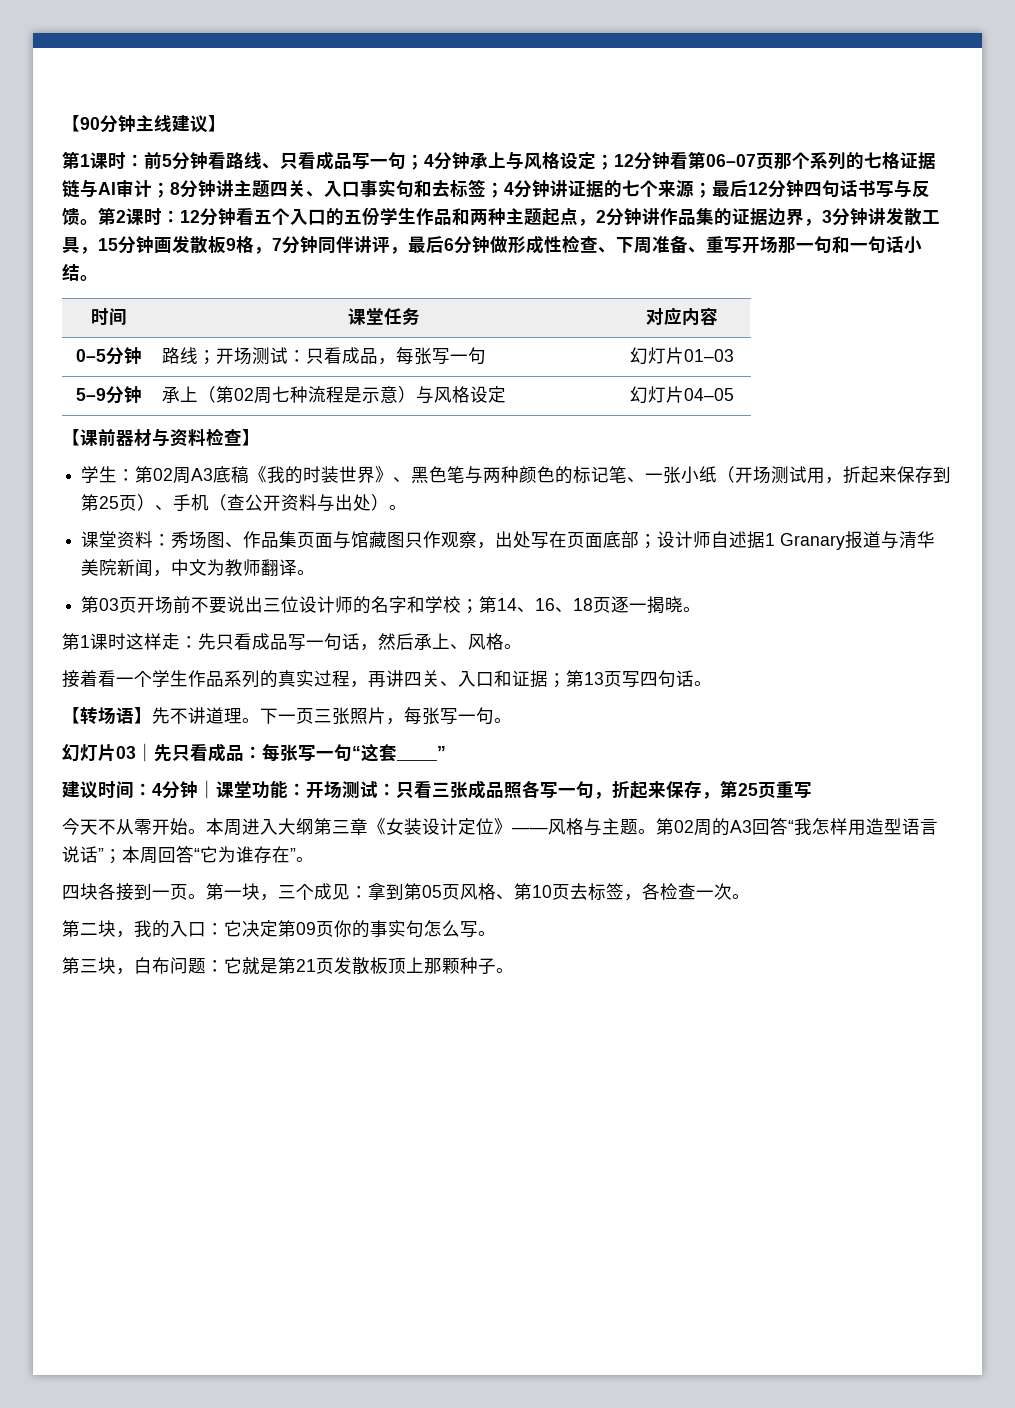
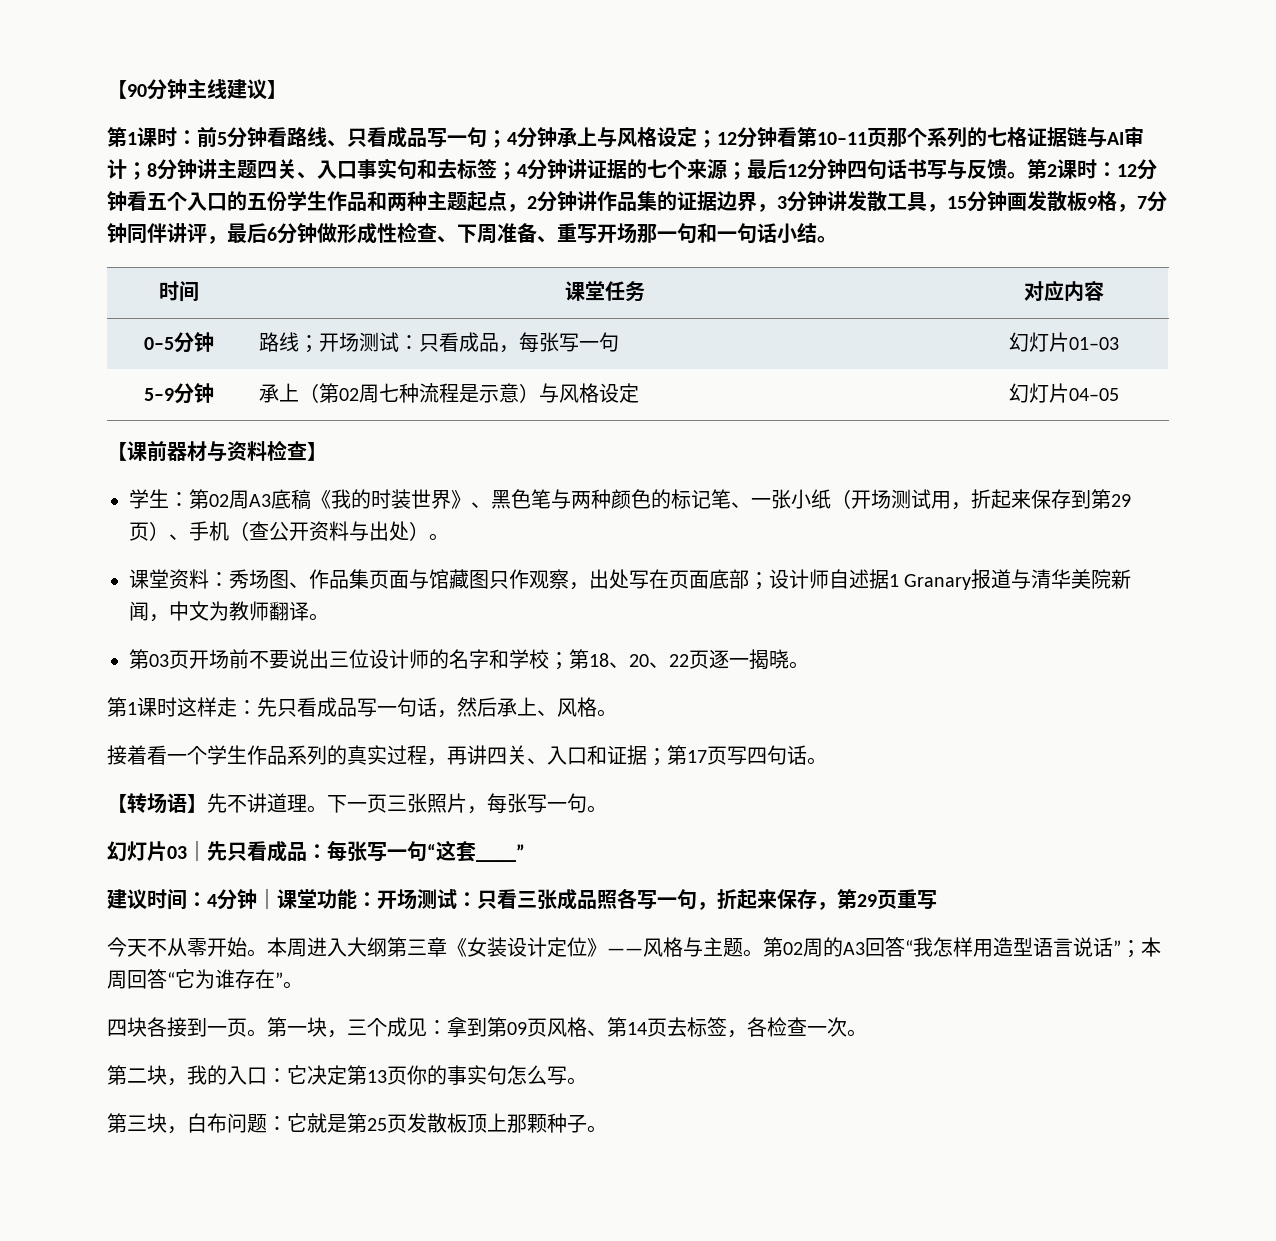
- 第1课时：前5分钟看路线、只看成品写一句；4分钟承上与风格设定；12分钟看第06–07页那个系列的七格证据链与AI审计；8分钟讲主题四关、入口事实句和去标签；4分钟讲证据的七个来源；最后12分钟四句话书写与反馈。
+ 第1课时：前5分钟看路线、只看成品写一句；4分钟承上与风格设定；12分钟看第10–11页那个系列的七格证据链与AI审计；8分钟讲主题四关、入口事实句和去标签；4分钟讲证据的七个来源；最后12分钟四句话书写与反馈。
- 学生：第02周A3底稿《我的时装世界》、黑色笔与两种颜色的标记笔、一张小纸（开场测试用，折起来保存到第25页）、手机（查公开资料与出处）。
+ 学生：第02周A3底稿《我的时装世界》、黑色笔与两种颜色的标记笔、一张小纸（开场测试用，折起来保存到第29页）、手机（查公开资料与出处）。
- 第03页开场前不要说出三位设计师的名字和学校；第14、16、18页逐一揭晓。
+ 第03页开场前不要说出三位设计师的名字和学校；第18、20、22页逐一揭晓。
- 接着看一个学生作品系列的真实过程，再讲四关、入口和证据；第13页写四句话。
+ 接着看一个学生作品系列的真实过程，再讲四关、入口和证据；第17页写四句话。
- 建议时间：4分钟｜课堂功能：开场测试：只看三张成品照各写一句，折起来保存，第25页重写
+ 建议时间：4分钟｜课堂功能：开场测试：只看三张成品照各写一句，折起来保存，第29页重写
- 第一块，三个成见：拿到第05页风格、第10页去标签，各检查一次。
+ 第一块，三个成见：拿到第09页风格、第14页去标签，各检查一次。
- 第二块，我的入口：它决定第09页你的事实句怎么写。
+ 第二块，我的入口：它决定第13页你的事实句怎么写。
- 第三块，白布问题：它就是第21页发散板顶上那颗种子。
+ 第三块，白布问题：它就是第25页发散板顶上那颗种子。

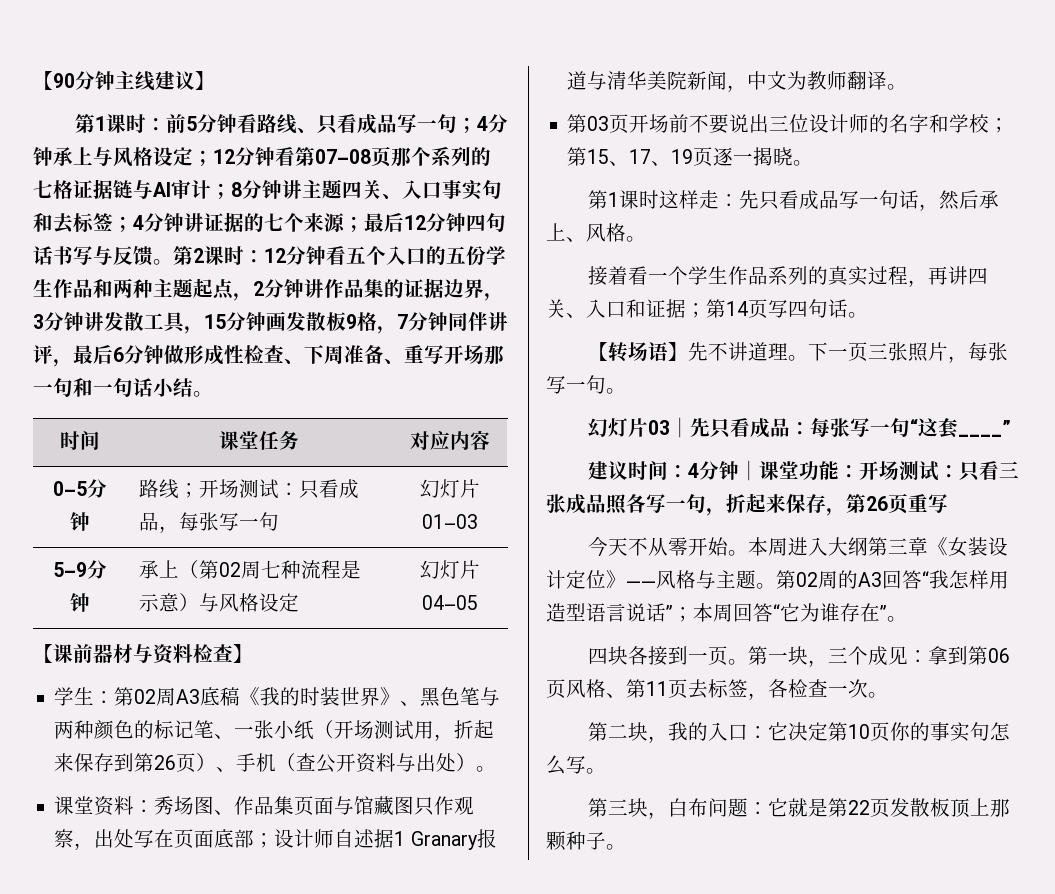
- 第1课时：前5分钟看路线、只看成品写一句；4分钟承上与风格设定；12分钟看第10–11页那个系列的七格证据链与AI审计；8分钟讲主题四关、入口事实句和去标签；4分钟讲证据的七个来源；最后12分钟四句话书写与反馈。
+ 第1课时：前5分钟看路线、只看成品写一句；4分钟承上与风格设定；12分钟看第07–08页那个系列的七格证据链与AI审计；8分钟讲主题四关、入口事实句和去标签；4分钟讲证据的七个来源；最后12分钟四句话书写与反馈。
- 学生：第02周A3底稿《我的时装世界》、黑色笔与两种颜色的标记笔、一张小纸（开场测试用，折起来保存到第29页）、手机（查公开资料与出处）。
+ 学生：第02周A3底稿《我的时装世界》、黑色笔与两种颜色的标记笔、一张小纸（开场测试用，折起来保存到第26页）、手机（查公开资料与出处）。
- 第03页开场前不要说出三位设计师的名字和学校；第18、20、22页逐一揭晓。
+ 第03页开场前不要说出三位设计师的名字和学校；第15、17、19页逐一揭晓。
- 接着看一个学生作品系列的真实过程，再讲四关、入口和证据；第17页写四句话。
+ 接着看一个学生作品系列的真实过程，再讲四关、入口和证据；第14页写四句话。
- 建议时间：4分钟｜课堂功能：开场测试：只看三张成品照各写一句，折起来保存，第29页重写
+ 建议时间：4分钟｜课堂功能：开场测试：只看三张成品照各写一句，折起来保存，第26页重写
- 第一块，三个成见：拿到第09页风格、第14页去标签，各检查一次。
+ 第一块，三个成见：拿到第06页风格、第11页去标签，各检查一次。
- 第二块，我的入口：它决定第13页你的事实句怎么写。
+ 第二块，我的入口：它决定第10页你的事实句怎么写。
- 第三块，白布问题：它就是第25页发散板顶上那颗种子。
+ 第三块，白布问题：它就是第22页发散板顶上那颗种子。

